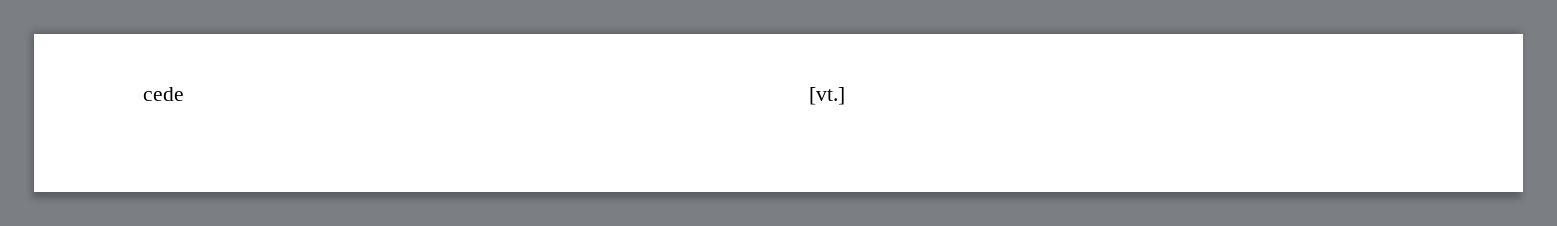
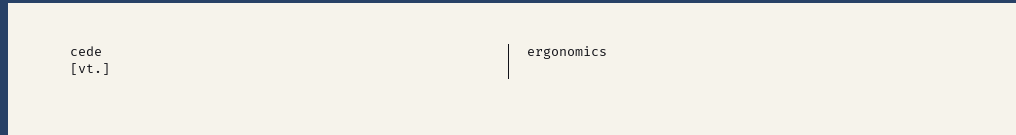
+ ergonomics

